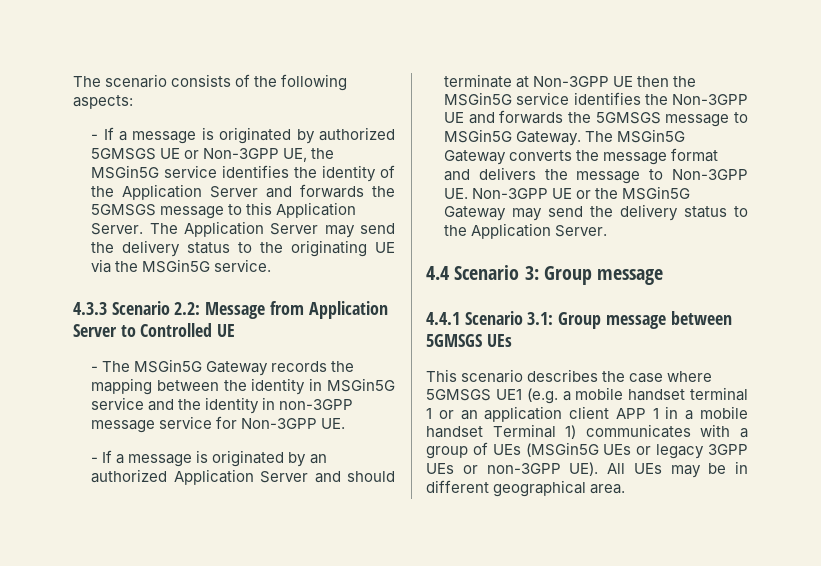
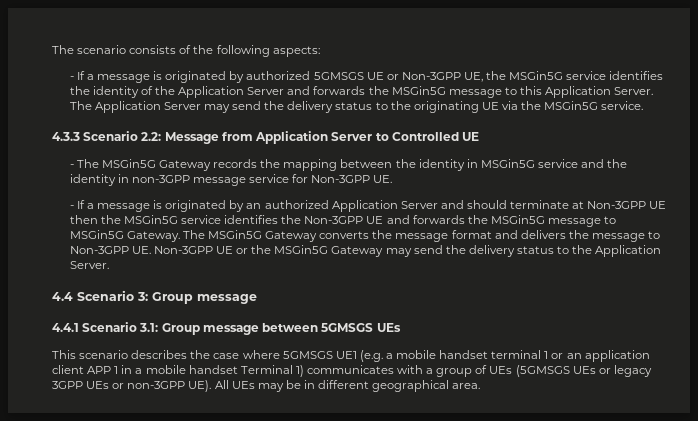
- - If a message is originated by authorized 5GMSGS UE or Non-3GPP UE, the MSGin5G service identifies the identity of the Application Server and forwards the 5GMSGS message to this Application Server.
+ - If a message is originated by authorized 5GMSGS UE or Non-3GPP UE, the MSGin5G service identifies the identity of the Application Server and forwards the MSGin5G message to this Application Server.
- - If a message is originated by an authorized Application Server and should terminate at Non-3GPP UE then the MSGin5G service identifies the Non-3GPP UE and forwards the 5GMSGS message to MSGin5G Gateway.
+ - If a message is originated by an authorized Application Server and should terminate at Non-3GPP UE then the MSGin5G service identifies the Non-3GPP UE and forwards the MSGin5G message to MSGin5G Gateway.
- This scenario describes the case where 5GMSGS UE1 (e.g. a mobile handset terminal 1 or an application client APP 1 in a mobile handset Terminal 1) communicates with a group of UEs (MSGin5G UEs or legacy 3GPP UEs or non-3GPP UE). All UEs may be in different geographical area.
+ This scenario describes the case where 5GMSGS UE1 (e.g. a mobile handset terminal 1 or an application client APP 1 in a mobile handset Terminal 1) communicates with a group of UEs (5GMSGS UEs or legacy 3GPP UEs or non-3GPP UE). All UEs may be in different geographical area.

